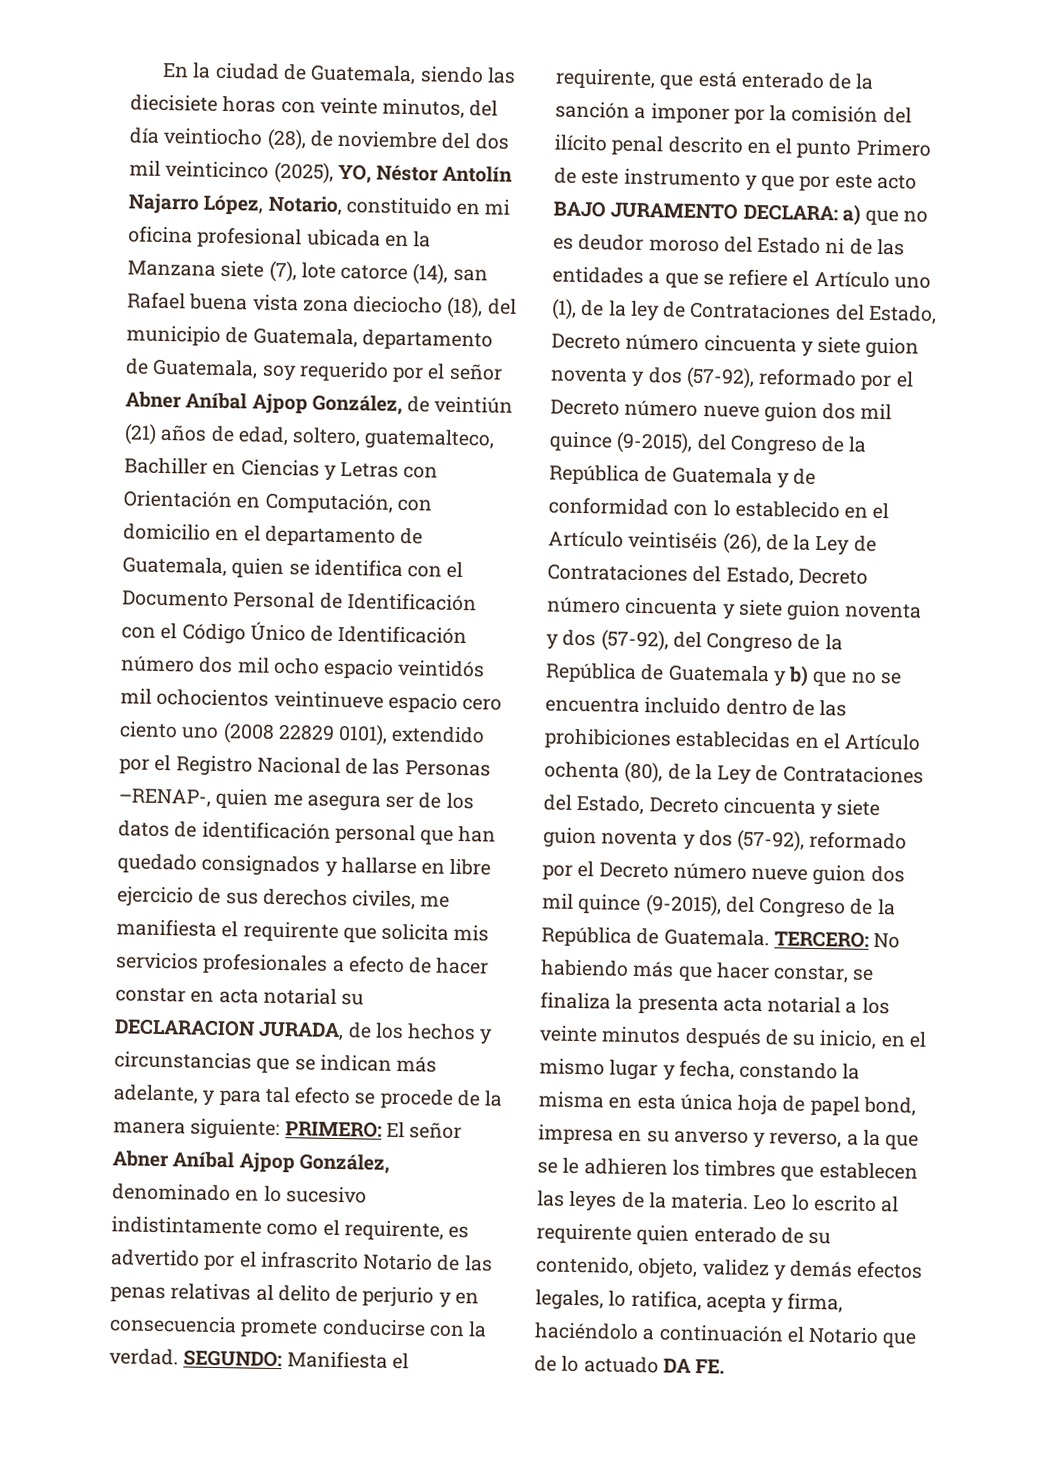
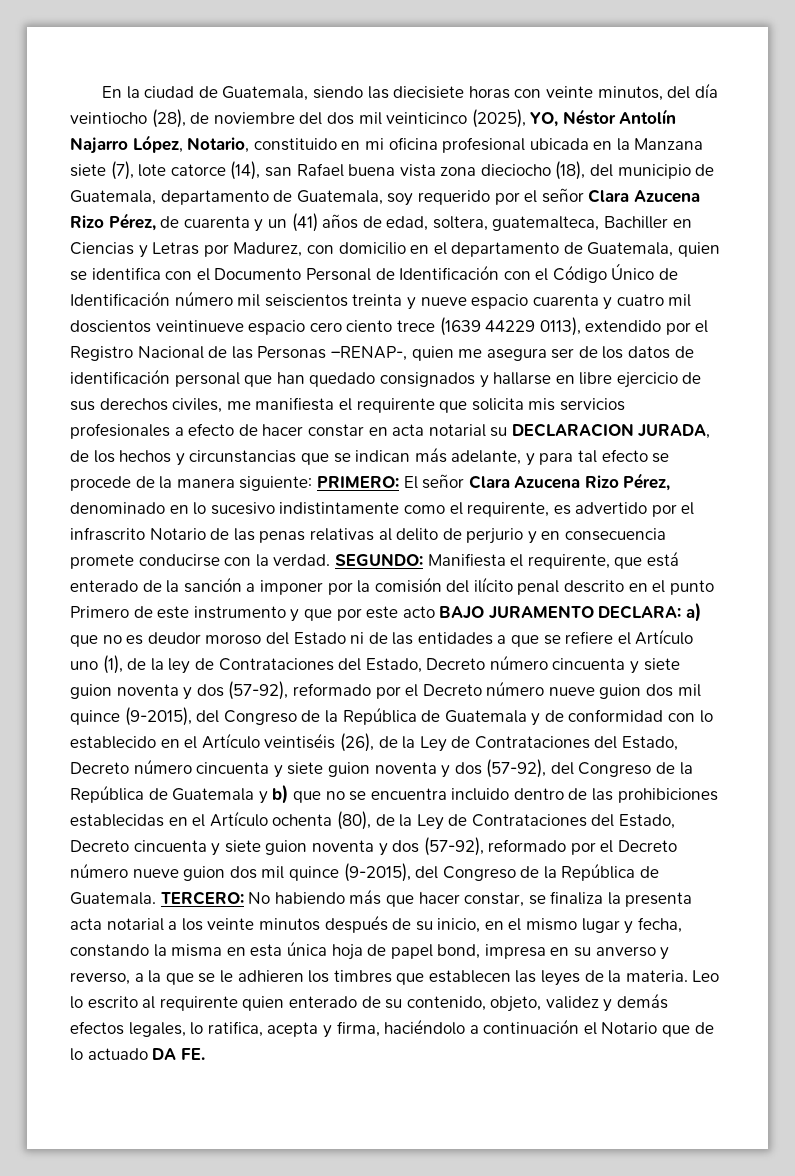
- En la ciudad de Guatemala, siendo las diecisiete horas con veinte minutos, del día veintiocho (28), de noviembre del dos mil veinticinco (2025), YO, Néstor Antolín Najarro López, Notario, constituido en mi oficina profesional ubicada en la Manzana siete (7), lote catorce (14), san Rafael buena vista zona dieciocho (18), del municipio de Guatemala, departamento de Guatemala, soy requerido por el señor Abner Aníbal Ajpop González, de veintiún (21) años de edad, soltero, guatemalteco, Bachiller en Ciencias y Letras con Orientación en Computación, con domicilio en el departamento de Guatemala, quien se identifica con el Documento Personal de Identificación con el Código Único de Identificación número dos mil ocho espacio veintidós mil ochocientos veintinueve espacio cero ciento uno (2008 22829 0101), extendido por el Registro Nacional de las Personas –RENAP-, quien me asegura ser de los datos de identificación personal que han quedado consignados y hallarse en libre ejercicio de sus derechos civiles, me manifiesta el requirente que solicita mis servicios profesionales a efecto de hacer constar en acta notarial su DECLARACION JURADA, de los hechos y circunstancias que se indican más adelante, y para tal efecto se procede de la manera siguiente:
+ En la ciudad de Guatemala, siendo las diecisiete horas con veinte minutos, del día veintiocho (28), de noviembre del dos mil veinticinco (2025), YO, Néstor Antolín Najarro López, Notario, constituido en mi oficina profesional ubicada en la Manzana siete (7), lote catorce (14), san Rafael buena vista zona dieciocho (18), del municipio de Guatemala, departamento de Guatemala, soy requerido por el señor Clara Azucena Rizo Pérez, de cuarenta y un (41) años de edad, soltera, guatemalteca, Bachiller en Ciencias y Letras por Madurez, con domicilio en el departamento de Guatemala, quien se identifica con el Documento Personal de Identificación con el Código Único de Identificación número mil seiscientos treinta y nueve espacio cuarenta y cuatro mil doscientos veintinueve espacio cero ciento trece (1639 44229 0113), extendido por el Registro Nacional de las Personas –RENAP-, quien me asegura ser de los datos de identificación personal que han quedado consignados y hallarse en libre ejercicio de sus derechos civiles, me manifiesta el requirente que solicita mis servicios profesionales a efecto de hacer constar en acta notarial su DECLARACION JURADA, de los hechos y circunstancias que se indican más adelante, y para tal efecto se procede de la manera siguiente:
- El señor Abner Aníbal Ajpop González, denominado en lo sucesivo indistintamente como el requirente, es advertido por el infrascrito Notario de las penas relativas al delito de perjurio y en consecuencia promete conducirse con la verdad.
+ El señor Clara Azucena Rizo Pérez, denominado en lo sucesivo indistintamente como el requirente, es advertido por el infrascrito Notario de las penas relativas al delito de perjurio y en consecuencia promete conducirse con la verdad.

